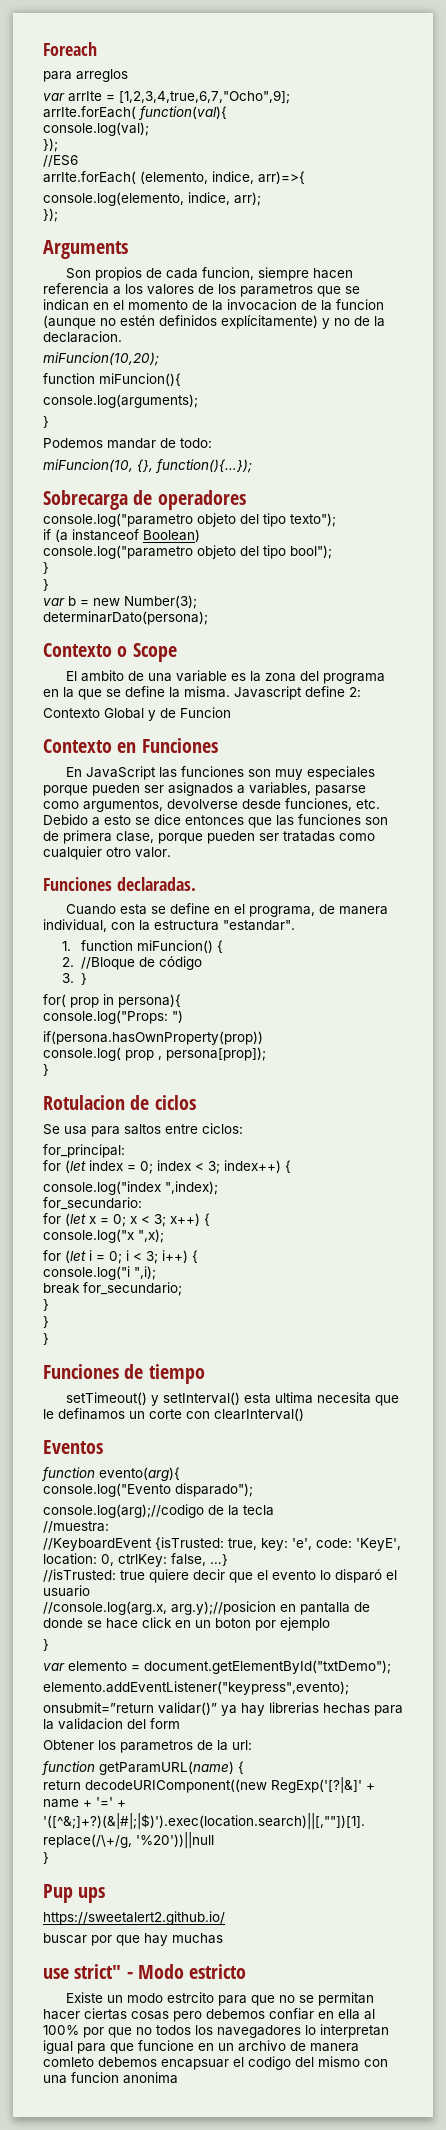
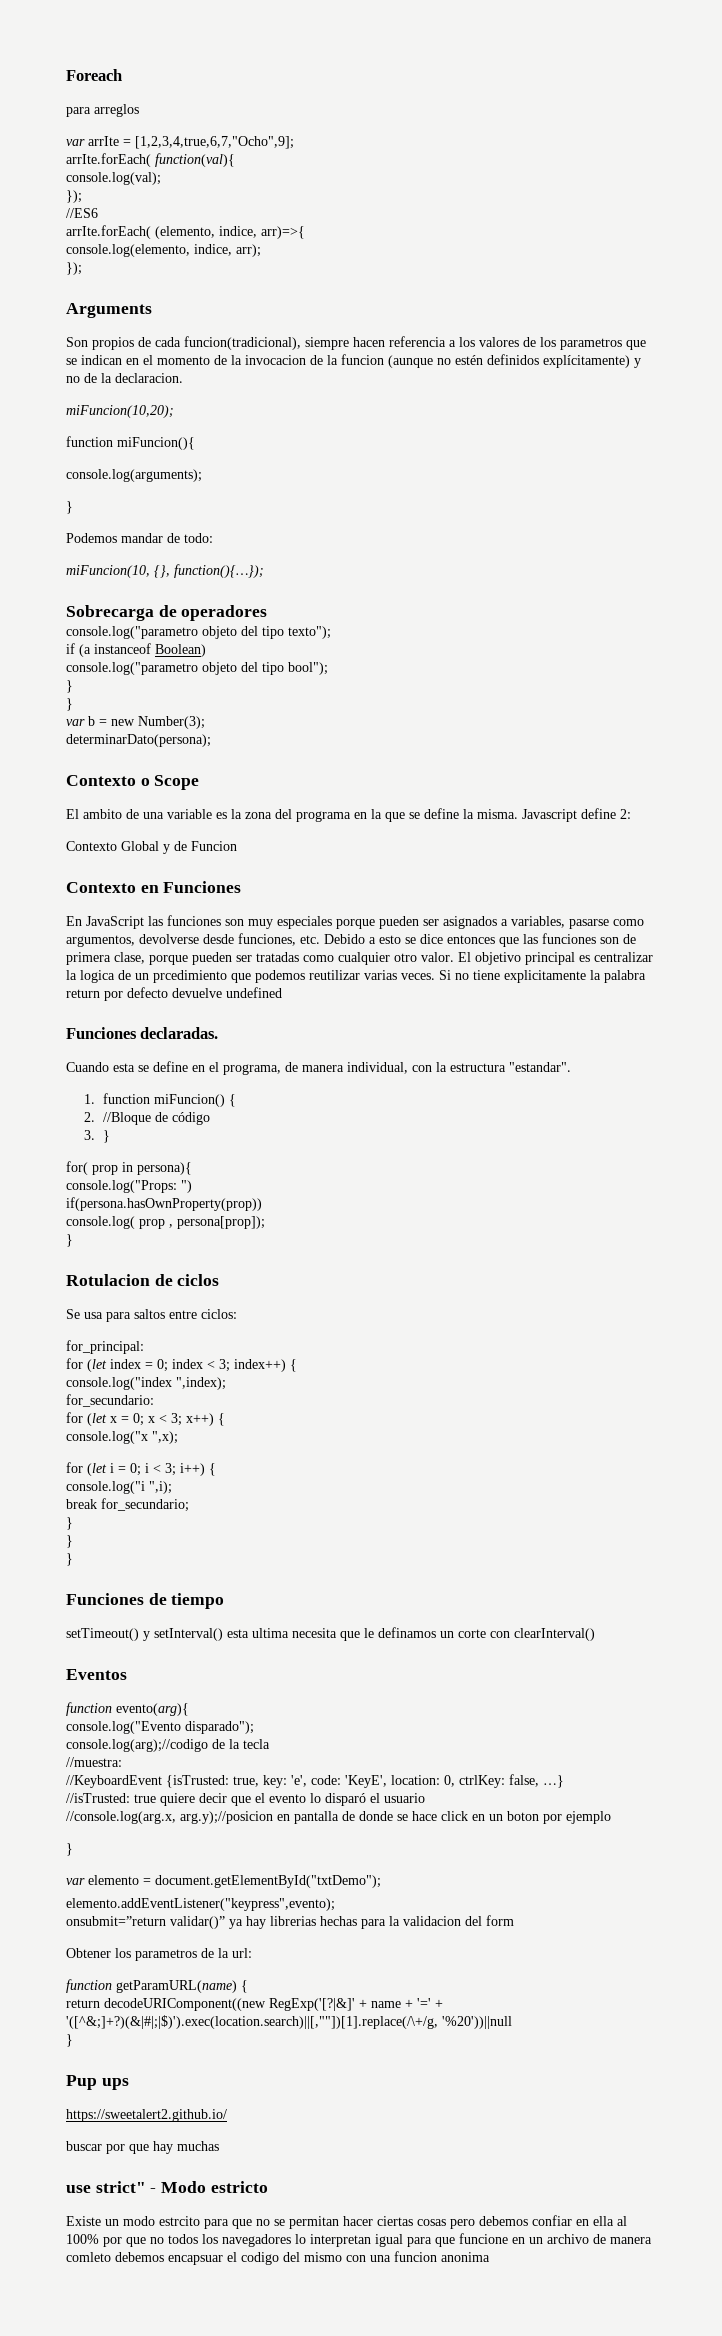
- Son propios de cada funcion, siempre hacen referencia a los valores de los parametros que se indican en el momento de la invocacion de la funcion (aunque no estén definidos explícitamente) y no de la declaracion.
+ Son propios de cada funcion(tradicional), siempre hacen referencia a los valores de los parametros que se indican en el momento de la invocacion de la funcion (aunque no estén definidos explícitamente) y no de la declaracion.
+ El objetivo principal es centralizar la logica de un prcedimiento que podemos reutilizar varias veces. Si no tiene explicitamente la palabra return por defecto devuelve undefined

